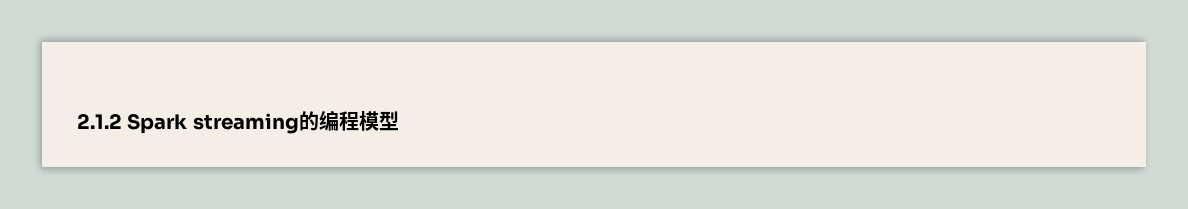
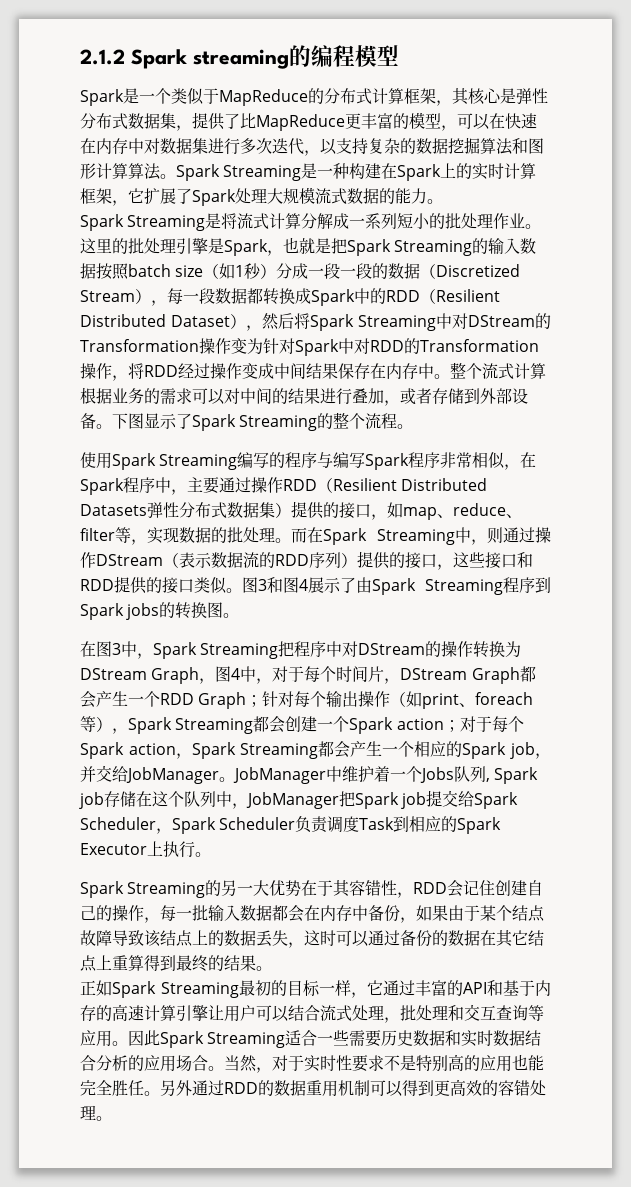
+ Spark是一个类似于MapReduce的分布式计算框架，其核心是弹性分布式数据集，提供了比MapReduce更丰富的模型，可以在快速在内存中对数据集进行多次迭代，以支持复杂的数据挖掘算法和图形计算算法。Spark Streaming是一种构建在Spark上的实时计算框架，它扩展了Spark处理大规模流式数据的能力。
+ Spark Streaming是将流式计算分解成一系列短小的批处理作业。这里的批处理引擎是Spark，也就是把Spark Streaming的输入数据按照batch size（如1秒）分成一段一段的数据（Discretized Stream），每一段数据都转换成Spark中的RDD（Resilient Distributed Dataset），然后将Spark Streaming中对DStream的Transformation操作变为针对Spark中对RDD的Transformation操作，将RDD经过操作变成中间结果保存在内存中。整个流式计算根据业务的需求可以对中间的结果进行叠加，或者存储到外部设备。下图显示了Spark Streaming的整个流程。
+ 使用Spark Streaming编写的程序与编写Spark程序非常相似，在Spark程序中，主要通过操作RDD（Resilient Distributed Datasets弹性分布式数据集）提供的接口，如map、reduce、filter等，实现数据的批处理。而在Spark Streaming中，则通过操作DStream（表示数据流的RDD序列）提供的接口，这些接口和RDD提供的接口类似。图3和图4展示了由Spark Streaming程序到Spark jobs的转换图。
+ 在图3中，Spark Streaming把程序中对DStream的操作转换为DStream Graph，图4中，对于每个时间片，DStream Graph都会产生一个RDD Graph；针对每个输出操作（如print、foreach等），Spark Streaming都会创建一个Spark action；对于每个Spark action，Spark Streaming都会产生一个相应的Spark job，并交给JobManager。JobManager中维护着一个Jobs队列, Spark job存储在这个队列中，JobManager把Spark job提交给Spark Scheduler，Spark Scheduler负责调度Task到相应的Spark Executor上执行。
+ Spark Streaming的另一大优势在于其容错性，RDD会记住创建自己的操作，每一批输入数据都会在内存中备份，如果由于某个结点故障导致该结点上的数据丢失，这时可以通过备份的数据在其它结点上重算得到最终的结果。
+ 正如Spark Streaming最初的目标一样，它通过丰富的API和基于内存的高速计算引擎让用户可以结合流式处理，批处理和交互查询等应用。因此Spark Streaming适合一些需要历史数据和实时数据结合分析的应用场合。当然，对于实时性要求不是特别高的应用也能完全胜任。另外通过RDD的数据重用机制可以得到更高效的容错处理。

